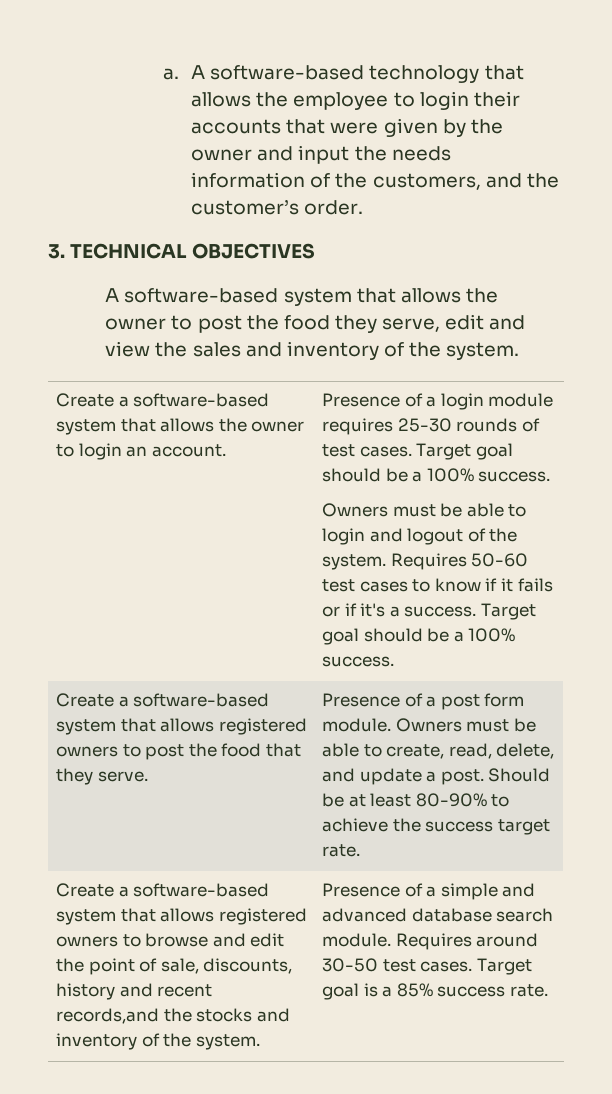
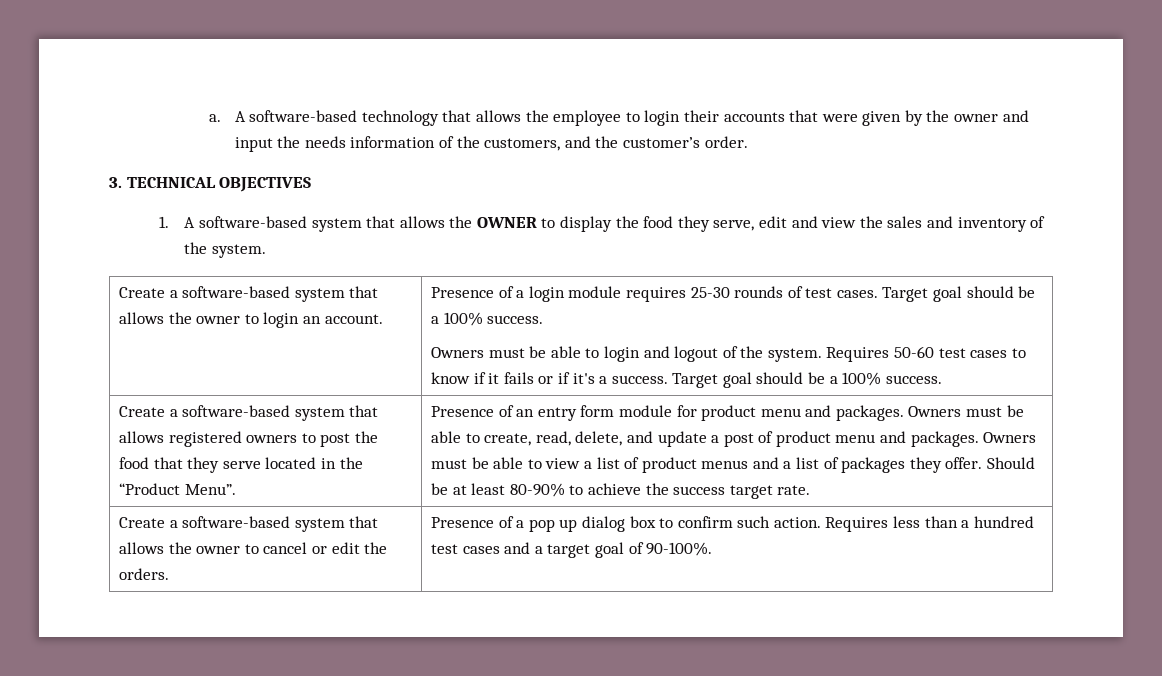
- A software-based system that allows the owner to post the food they serve, edit and view the sales and inventory of the system.
+ 1. A software-based system that allows the OWNER to display the food they serve, edit and view the sales and inventory of the system.
- Create a software-based system that allows registered owners to post the food that they serve. | Presence of a post form module.
+ Create a software-based system that allows registered owners to post the food that they serve located in the “Product Menu”. | Presence of an entry form module for product menu and packages.
- Owners must be able to create, read, delete, and update a post.
+ Owners must be able to create, read, delete, and update a post of product menu and packages. Owners must be able to view a list of product menus and a list of packages they offer.
- Create a software-based system that allows registered owners to browse and edit the point of sale, discounts, history and recent records,and the stocks and inventory of the system. | Presence of a simple and advanced database search module. Requires around 30-50 test cases. Target goal is a 85% success rate.
+ Create a software-based system that allows the owner to cancel or edit the orders. | Presence of a pop up dialog box to confirm such action. Requires less than a hundred test cases and a target goal of 90-100%.

